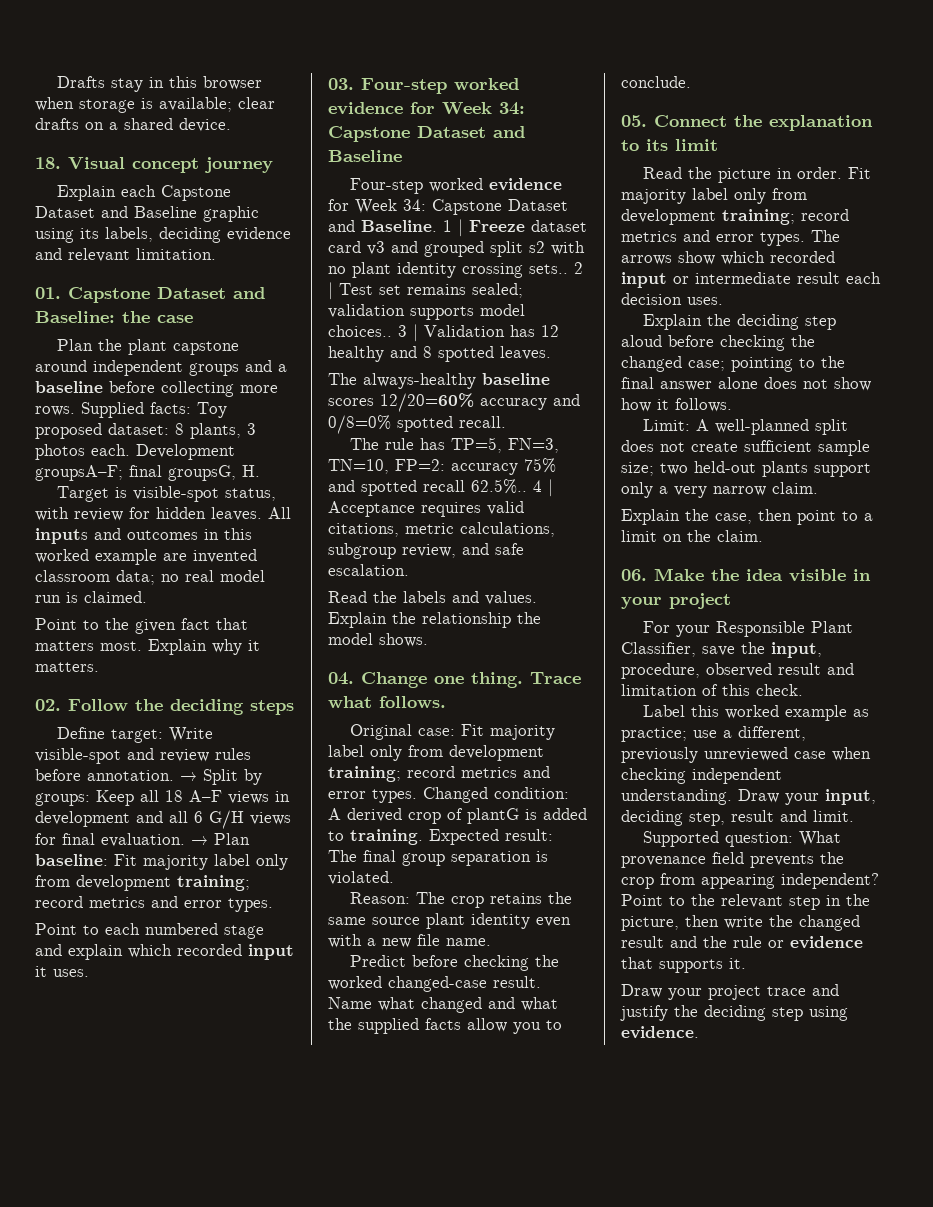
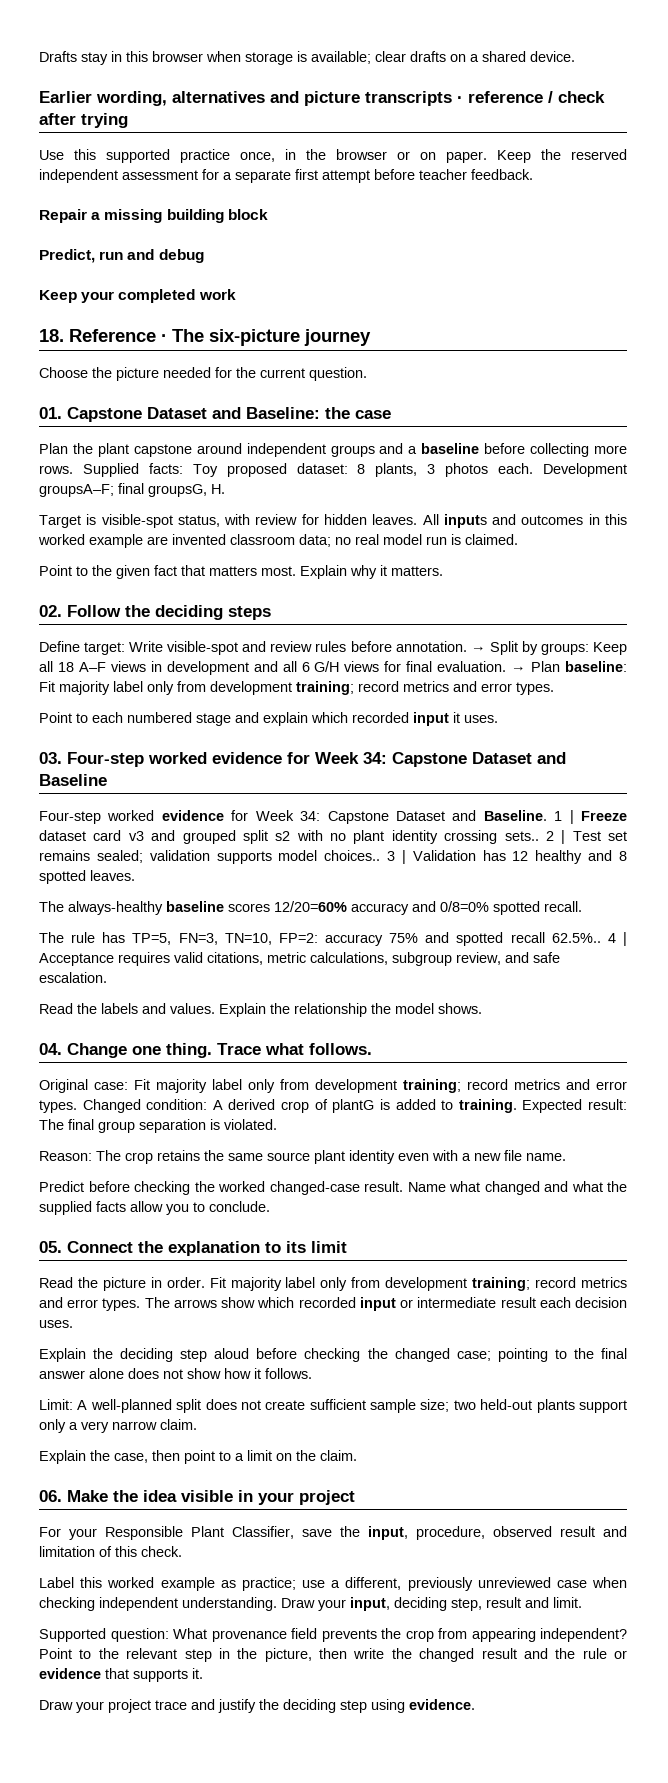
- 18. Visual concept journey
- Explain each Capstone Dataset and Baseline graphic using its labels, deciding evidence and relevant limitation.
+ Earlier wording, alternatives and picture transcripts · reference / check after trying
+ Use this supported practice once, in the browser or on paper. Keep the reserved independent assessment for a separate first attempt before teacher feedback.
+ Repair a missing building block
+ Predict, run and debug
+ Keep your completed work
+ 18. Reference · The six-picture journey
+ Choose the picture needed for the current question.

